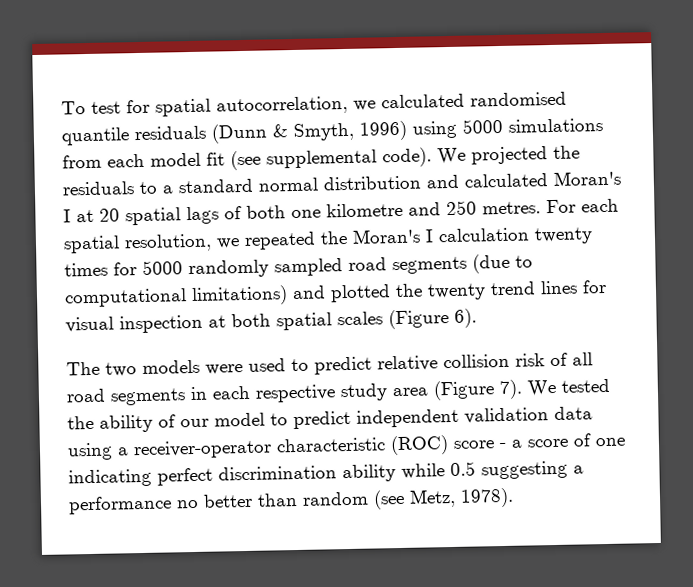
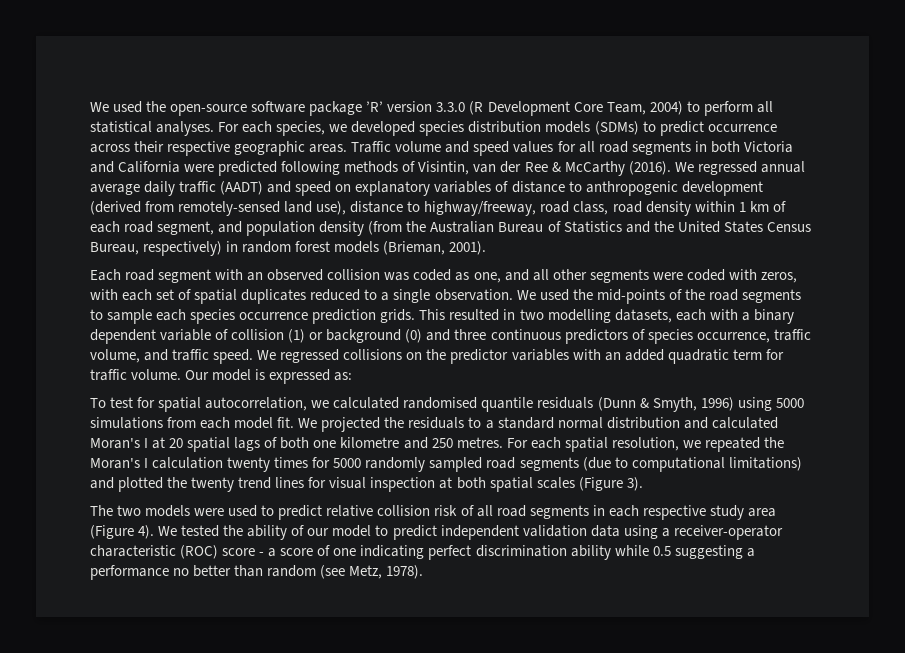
+ We used the open-source software package ’R’ version 3.3.0 (R Development Core Team, 2004) to perform all statistical analyses. For each species, we developed species distribution models (SDMs) to predict occurrence across their respective geographic areas. Traffic volume and speed values for all road segments in both Victoria and California were predicted following methods of Visintin, van der Ree & McCarthy (2016). We regressed annual average daily traffic (AADT) and speed on explanatory variables of distance to anthropogenic development (derived from remotely-sensed land use), distance to highway/freeway, road class, road density within 1 km of each road segment, and population density (from the Australian Bureau of Statistics and the United States Census Bureau, respectively) in random forest models (Brieman, 2001).
+ Each road segment with an observed collision was coded as one, and all other segments were coded with zeros, with each set of spatial duplicates reduced to a single observation. We used the mid-points of the road segments to sample each species occurrence prediction grids. This resulted in two modelling datasets, each with a binary dependent variable of collision (1) or background (0) and three continuous predictors of species occurrence, traffic volume, and traffic speed. We regressed collisions on the predictor variables with an added quadratic term for traffic volume. Our model is expressed as:
- To test for spatial autocorrelation, we calculated randomised quantile residuals (Dunn & Smyth, 1996) using 5000 simulations from each model fit (see supplemental code).
+ To test for spatial autocorrelation, we calculated randomised quantile residuals (Dunn & Smyth, 1996) using 5000 simulations from each model fit.
- For each spatial resolution, we repeated the Moran's I calculation twenty times for 5000 randomly sampled road segments (due to computational limitations) and plotted the twenty trend lines for visual inspection at both spatial scales (Figure 6).
+ For each spatial resolution, we repeated the Moran's I calculation twenty times for 5000 randomly sampled road segments (due to computational limitations) and plotted the twenty trend lines for visual inspection at both spatial scales (Figure 3).
- The two models were used to predict relative collision risk of all road segments in each respective study area (Figure 7).
+ The two models were used to predict relative collision risk of all road segments in each respective study area (Figure 4).

